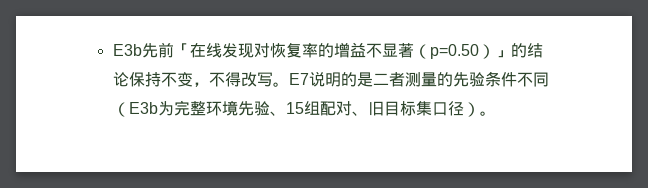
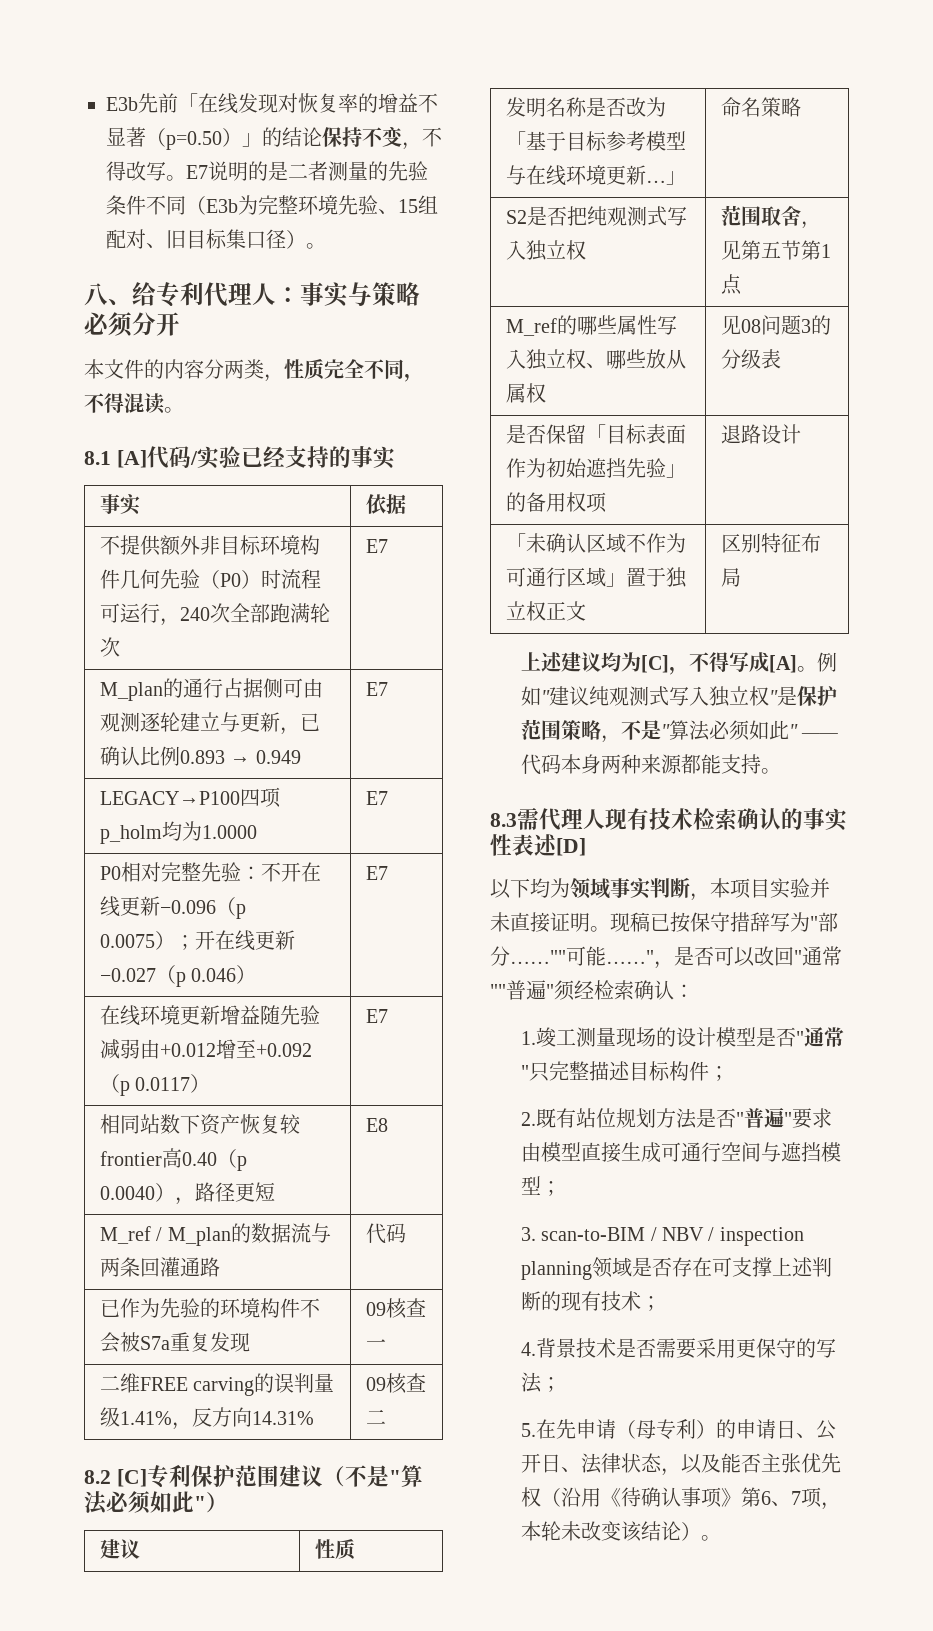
+ 八、给专利代理人：事实与策略必须分开
+ 本文件的内容分两类，性质完全不同，不得混读。
+ 8.1 [A]代码/实验已经支持的事实
+ 事实 | 依据
+ 不提供额外非目标环境构件几何先验（P0）时流程可运行，240次全部跑满轮次 | E7
+ M_plan的通行占据侧可由观测逐轮建立与更新，已确认比例0.893 → 0.949 | E7
+ LEGACY→P100四项p_holm均为1.0000 | E7
+ P0相对完整先验：不开在线更新−0.096（p 0.0075）；开在线更新−0.027（p 0.046） | E7
+ 在线环境更新增益随先验减弱由+0.012增至+0.092（p 0.0117） | E7
+ 相同站数下资产恢复较frontier高0.40（p 0.0040），路径更短 | E8
+ M_ref / M_plan的数据流与两条回灌通路 | 代码
+ 已作为先验的环境构件不会被S7a重复发现 | 09核查一
+ 二维FREE carving的误判量级1.41%，反方向14.31% | 09核查二
+ 8.2 [C]专利保护范围建议（不是"算法必须如此"）
+ 建议 | 性质
+ 发明名称是否改为「基于目标参考模型与在线环境更新…」 | 命名策略
+ S2是否把纯观测式写入独立权 | 范围取舍，见第五节第1点
+ M_ref的哪些属性写入独立权、哪些放从属权 | 见08问题3的分级表
+ 是否保留「目标表面作为初始遮挡先验」的备用权项 | 退路设计
+ 「未确认区域不作为可通行区域」置于独立权正文 | 区别特征布局
+ 上述建议均为[C]，不得写成[A]。例如"建议纯观测式写入独立权"是保护范围策略，不是"算法必须如此" ——代码本身两种来源都能支持。
+ 8.3需代理人现有技术检索确认的事实性表述[D]
+ 以下均为领域事实判断，本项目实验并未直接证明。现稿已按保守措辞写为"部分……""可能……"，是否可以改回"通常""普遍"须经检索确认：
+ 1.竣工测量现场的设计模型是否"通常"只完整描述目标构件；
+ 2.既有站位规划方法是否"普遍"要求由模型直接生成可通行空间与遮挡模型；
+ 3. scan-to-BIM / NBV / inspection planning领域是否存在可支撑上述判断的现有技术；
+ 4.背景技术是否需要采用更保守的写法；
+ 5.在先申请（母专利）的申请日、公开日、法律状态，以及能否主张优先权（沿用《待确认事项》第6、7项，本轮未改变该结论）。

